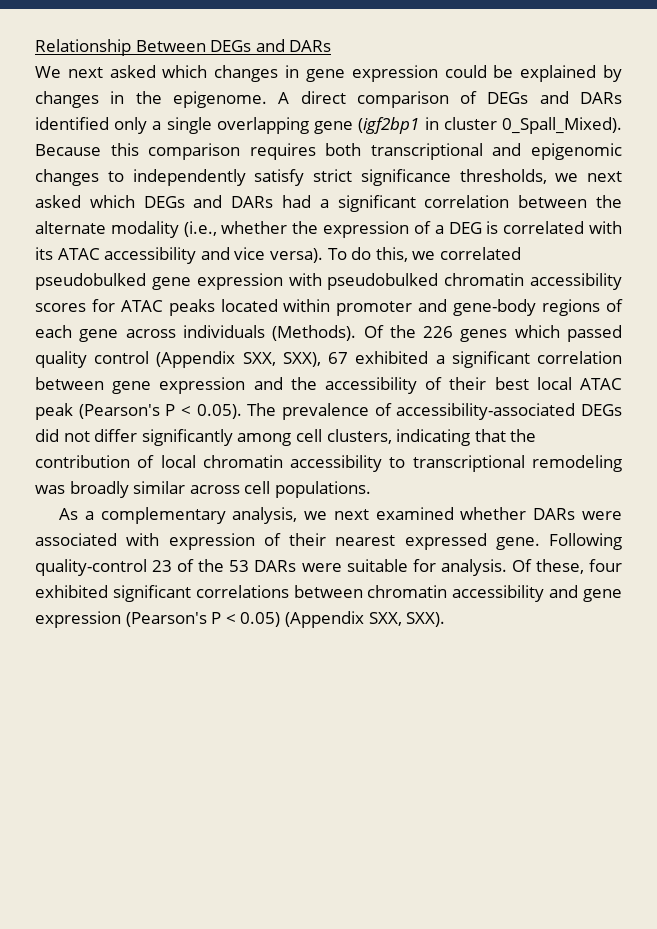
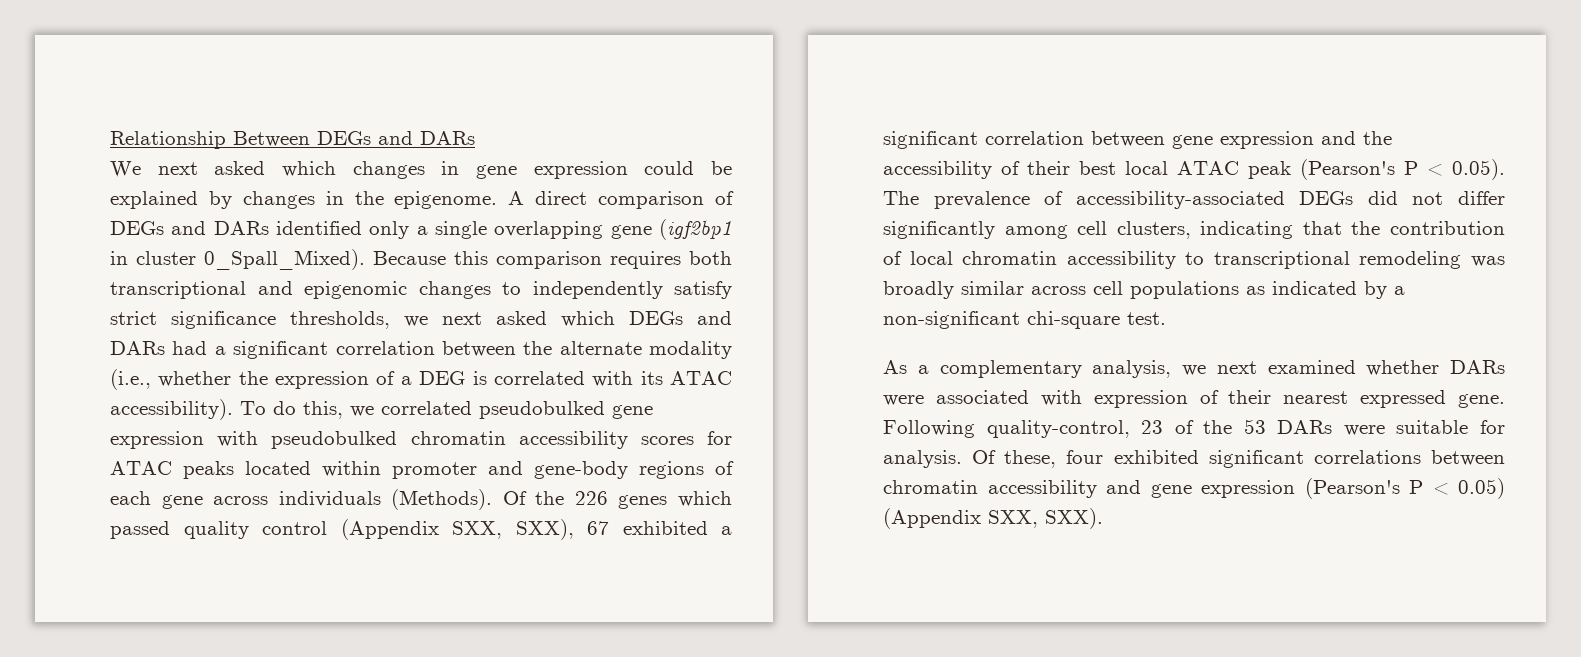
- Because this comparison requires both transcriptional and epigenomic changes to independently satisfy strict significance thresholds, we next asked which DEGs and DARs had a significant correlation between the alternate modality (i.e., whether the expression of a DEG is correlated with its ATAC accessibility and vice versa).
+ Because this comparison requires both transcriptional and epigenomic changes to independently satisfy strict significance thresholds, we next asked which DEGs and DARs had a significant correlation between the alternate modality (i.e., whether the expression of a DEG is correlated with its ATAC accessibility).
- Of the 226 genes which passed quality control (Appendix SXX, SXX), 67 exhibited a significant correlation between gene expression and the accessibility of their best local ATAC peak (Pearson's P < 0.05). The prevalence of accessibility-associated DEGs did not differ significantly among cell clusters, indicating that the contribution of local chromatin accessibility to transcriptional remodeling was broadly similar across cell populations.
+ Of the 226 genes which passed quality control (Appendix SXX, SXX), 67 exhibited a significant correlation between gene expression and the accessibility of their best local ATAC peak (Pearson's P < 0.05). The prevalence of accessibility-associated DEGs did not differ significantly among cell clusters, indicating that the contribution of local chromatin accessibility to transcriptional remodeling was broadly similar across cell populations as indicated by a non-significant chi-square test.
- Following quality-control 23 of the 53 DARs were suitable for analysis.
+ Following quality-control, 23 of the 53 DARs were suitable for analysis.

